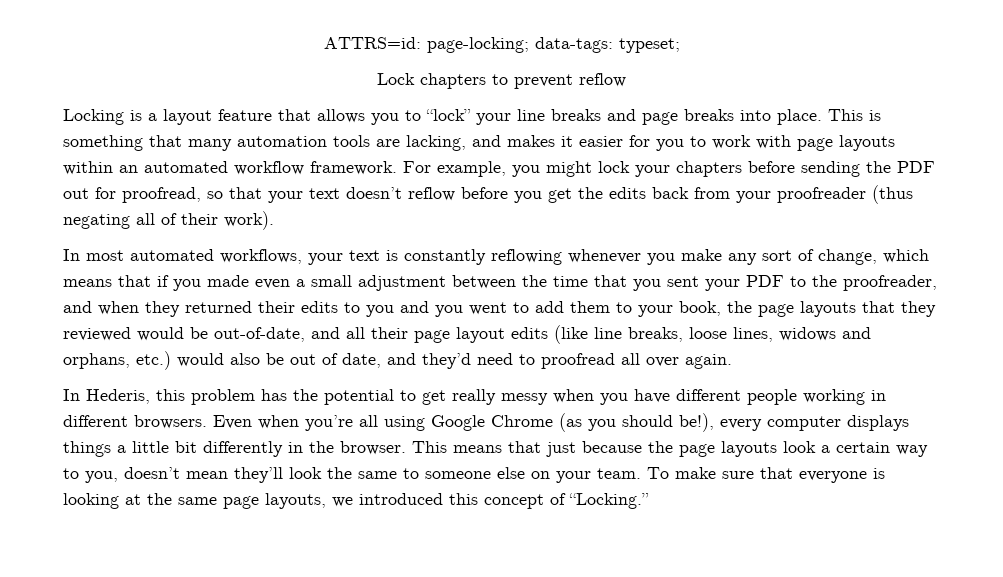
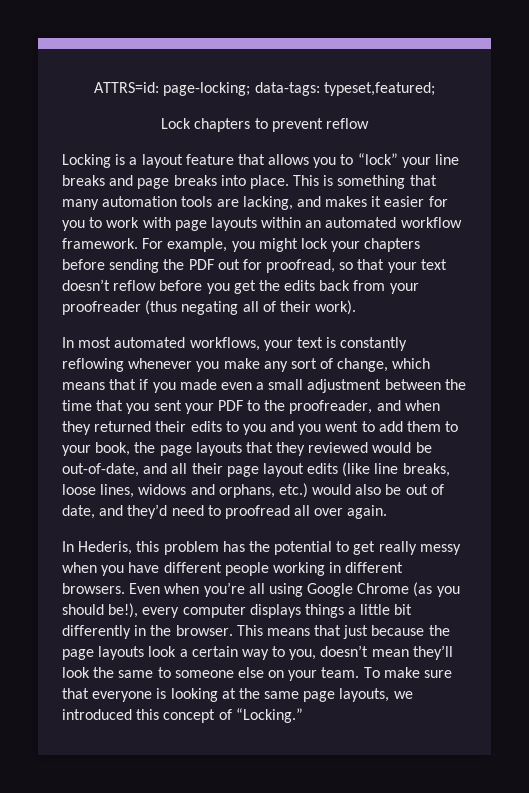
- ATTRS=id: page-locking; data-tags: typeset;
+ ATTRS=id: page-locking; data-tags: typeset,featured;

